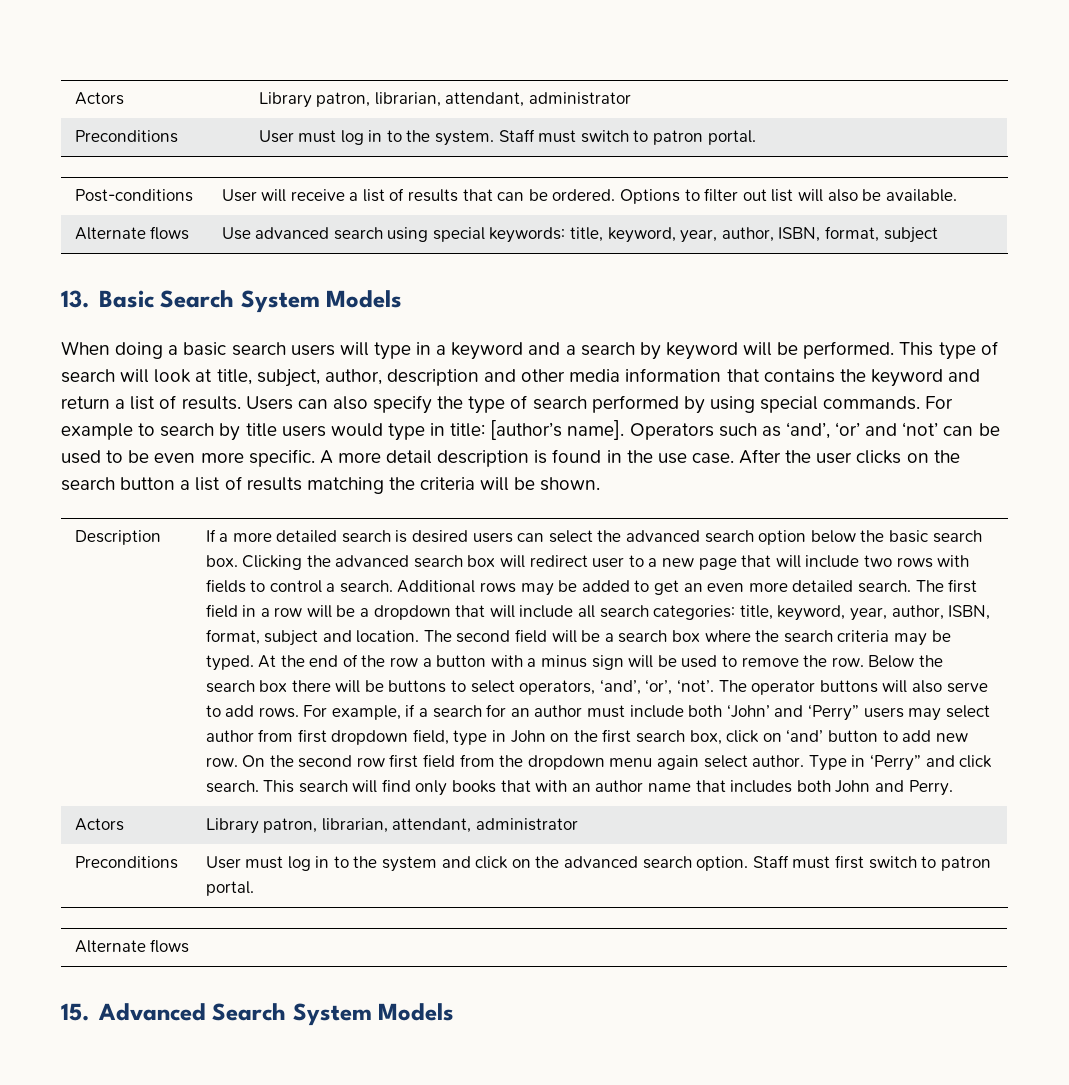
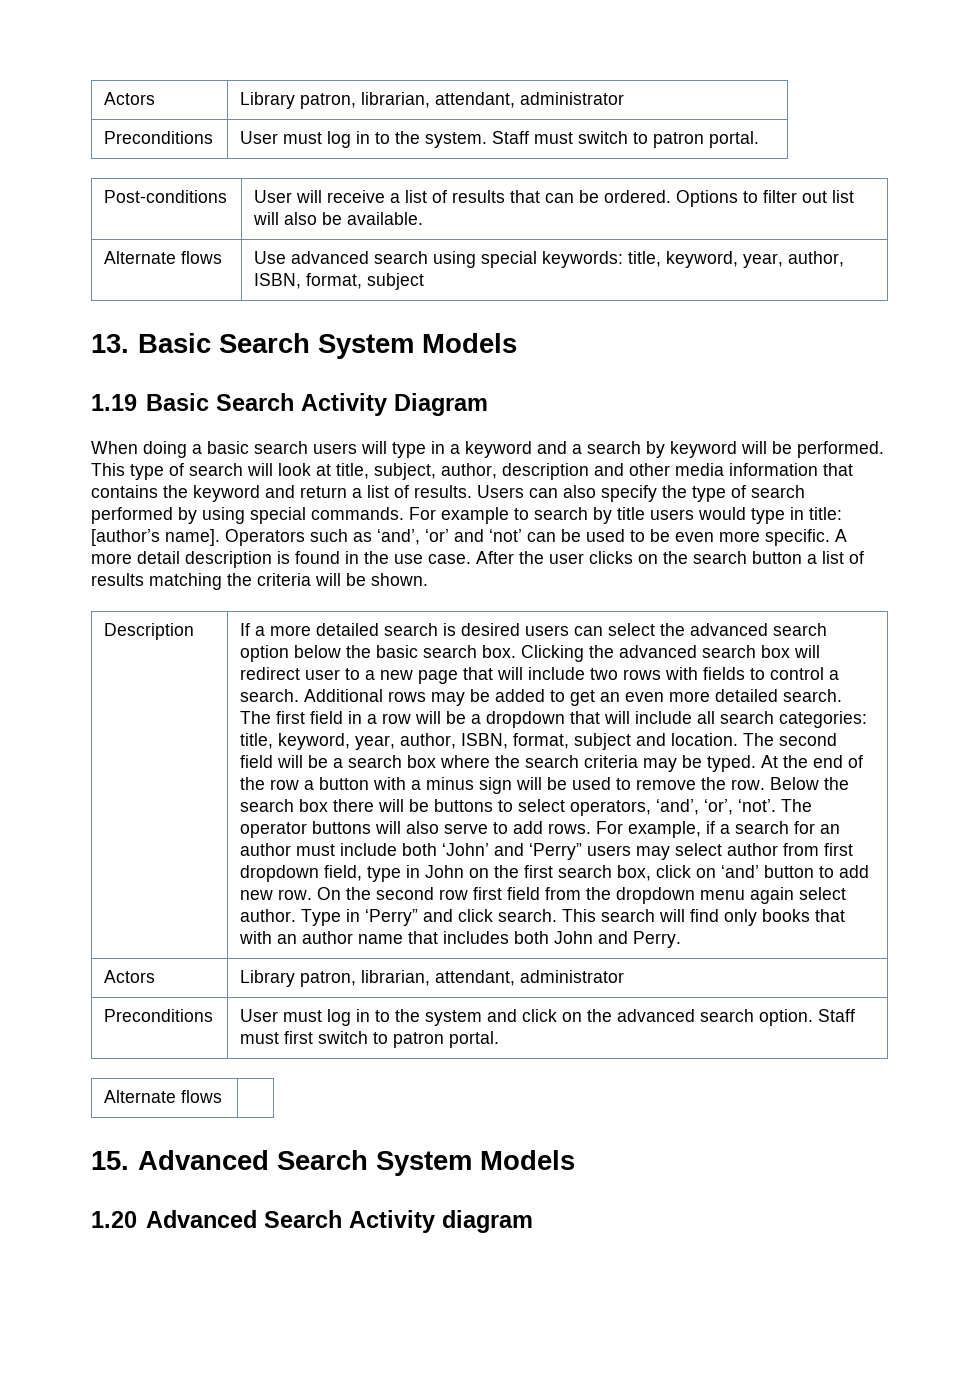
+ 1.19 Basic Search Activity Diagram
+ 1.20 Advanced Search Activity diagram

